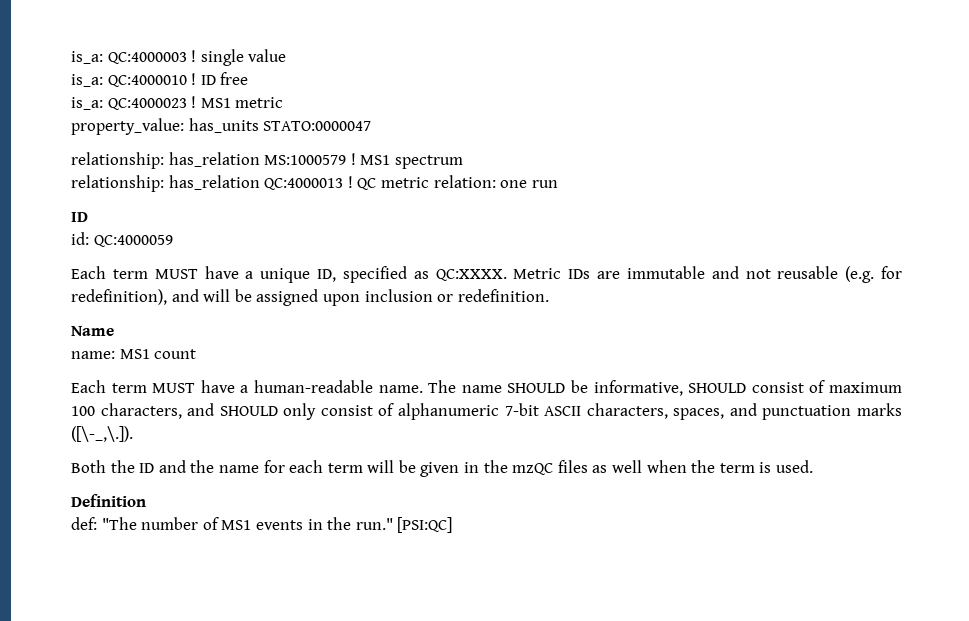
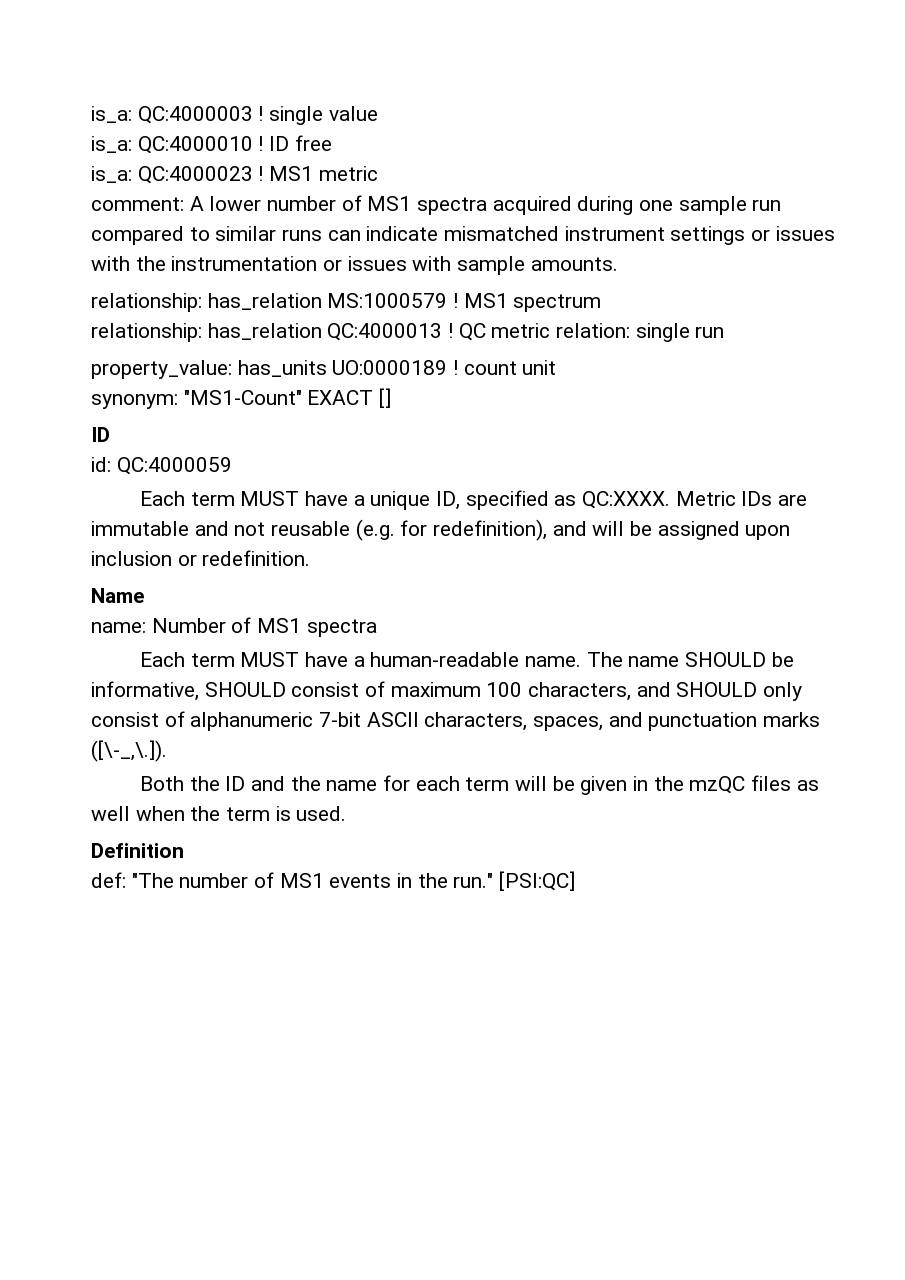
- property_value: has_units STATO:0000047
+ comment: A lower number of MS1 spectra acquired during one sample run compared to similar runs can indicate mismatched instrument settings or issues with the instrumentation or issues with sample amounts.
- QC metric relation: one run
+ QC metric relation: single run
+ property_value: has_units UO:0000189 ! count unit
+ synonym: "MS1-Count" EXACT []
- name: MS1 count
+ name: Number of MS1 spectra

